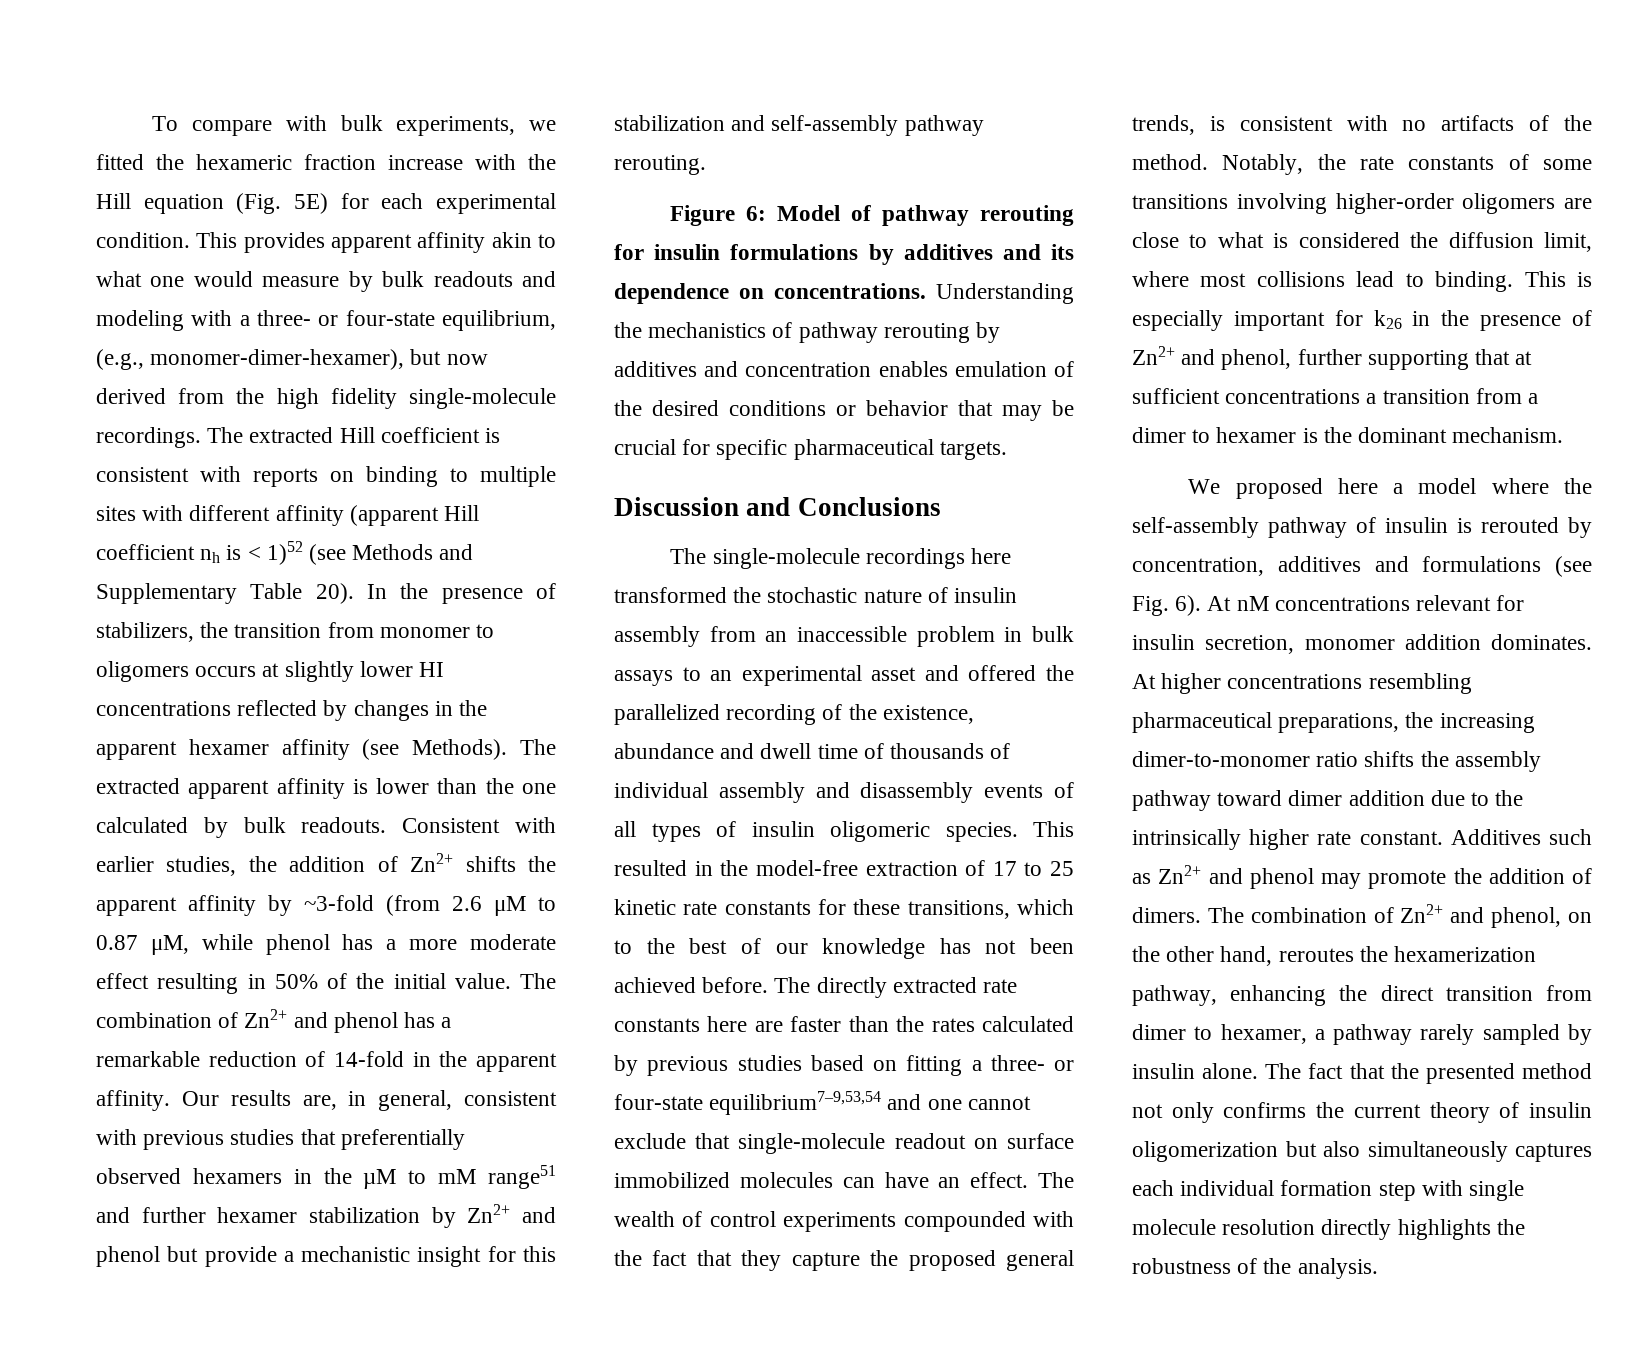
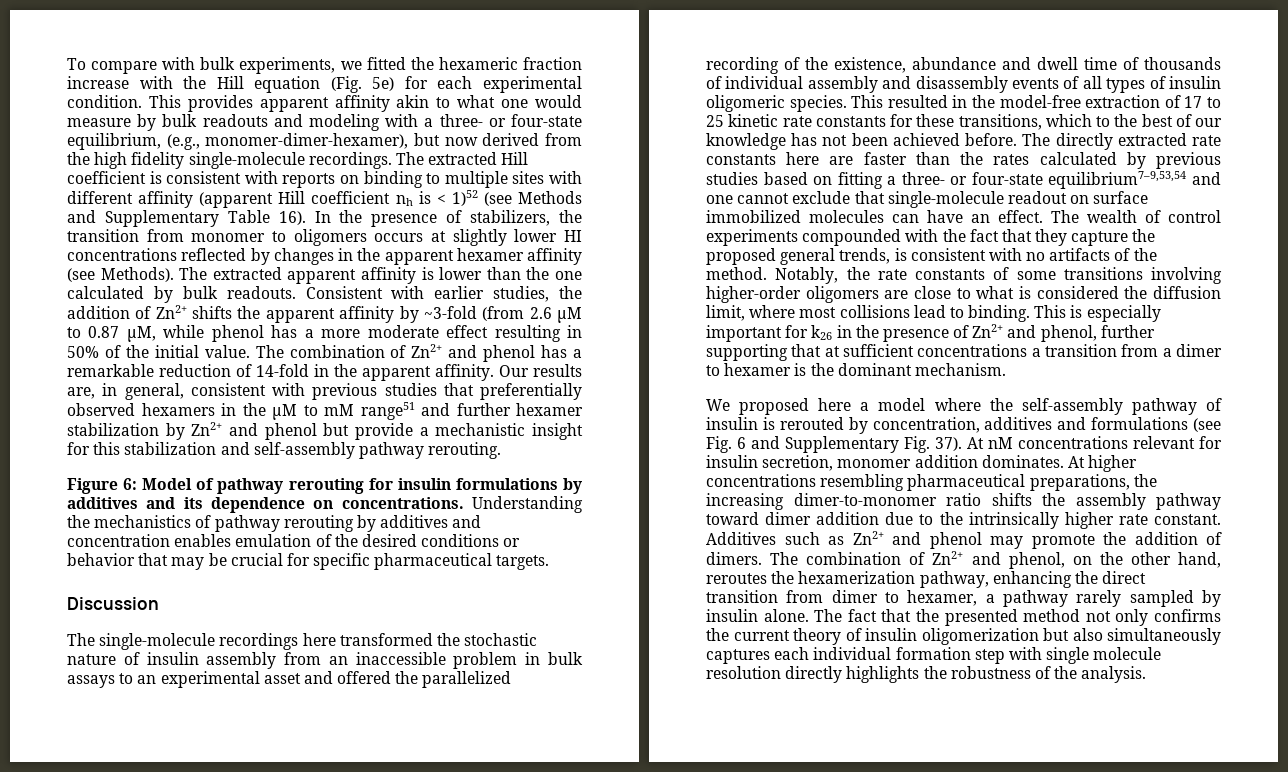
- To compare with bulk experiments, we fitted the hexameric fraction increase with the Hill equation (Fig. 5E) for each experimental condition.
+ To compare with bulk experiments, we fitted the hexameric fraction increase with the Hill equation (Fig. 5e) for each experimental condition.
- The extracted Hill coefficient is consistent with reports on binding to multiple sites with different affinity (apparent Hill coefficient nh is < 1)52 (see Methods and Supplementary Table 20).
+ The extracted Hill coefficient is consistent with reports on binding to multiple sites with different affinity (apparent Hill coefficient nh is < 1)52 (see Methods and Supplementary Table 16).
- Discussion and Conclusions
+ Discussion
- We proposed here a model where the self-assembly pathway of insulin is rerouted by concentration, additives and formulations (see Fig. 6).
+ We proposed here a model where the self-assembly pathway of insulin is rerouted by concentration, additives and formulations (see Fig. 6 and Supplementary Fig. 37).

